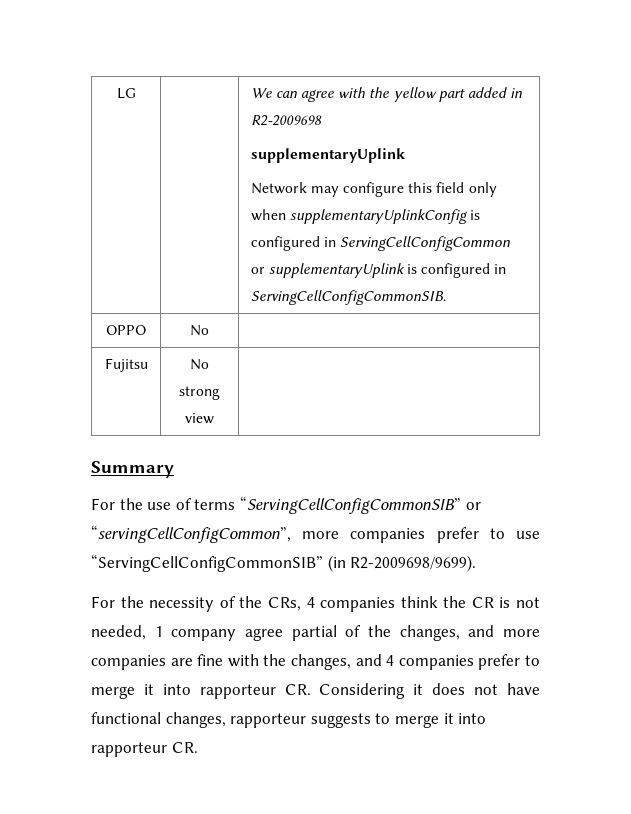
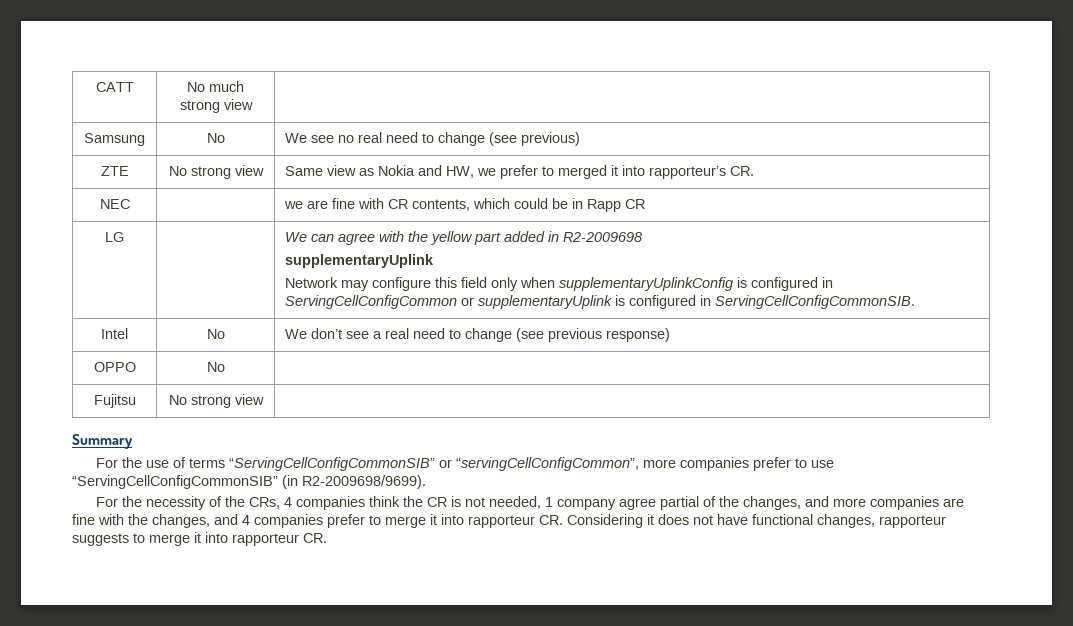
+ CATT | No much strong view |
+ Samsung | No | We see no real need to change (see previous)
+ ZTE | No strong view | Same view as Nokia and HW, we prefer to merged it into rapporteur’s CR.
+ NEC | | we are fine with CR contents, which could be in Rapp CR
+ Intel | No | We don’t see a real need to change (see previous response)

